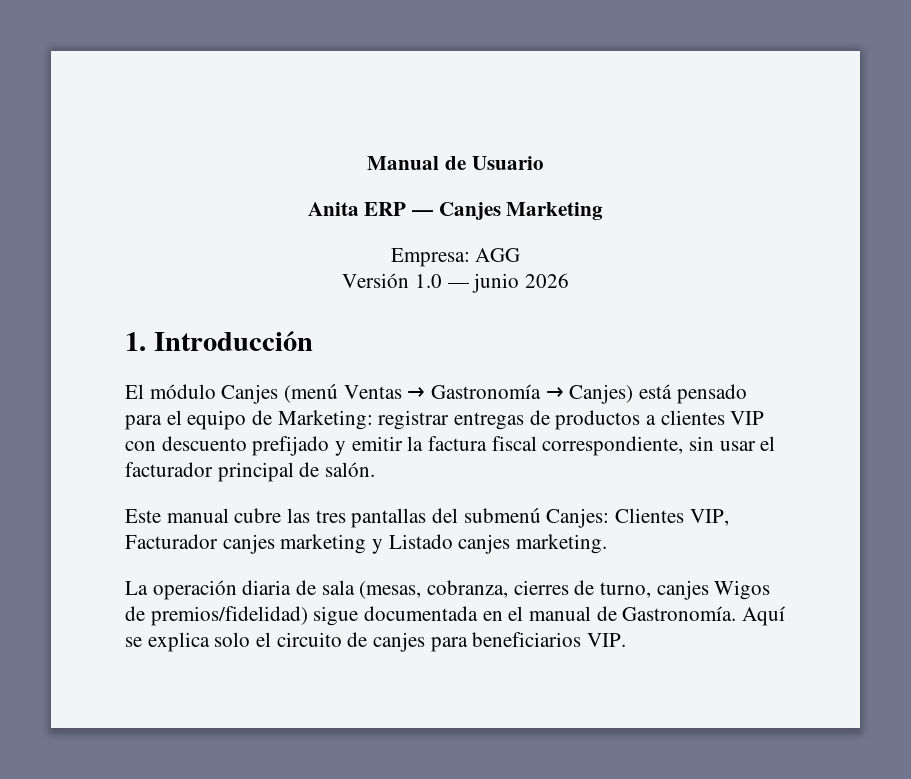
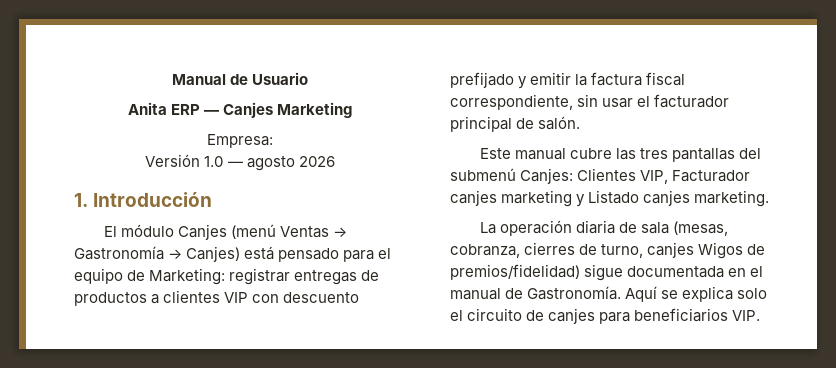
- Empresa: AGG
+ Empresa:
- Versión 1.0 — junio 2026
+ Versión 1.0 — agosto 2026

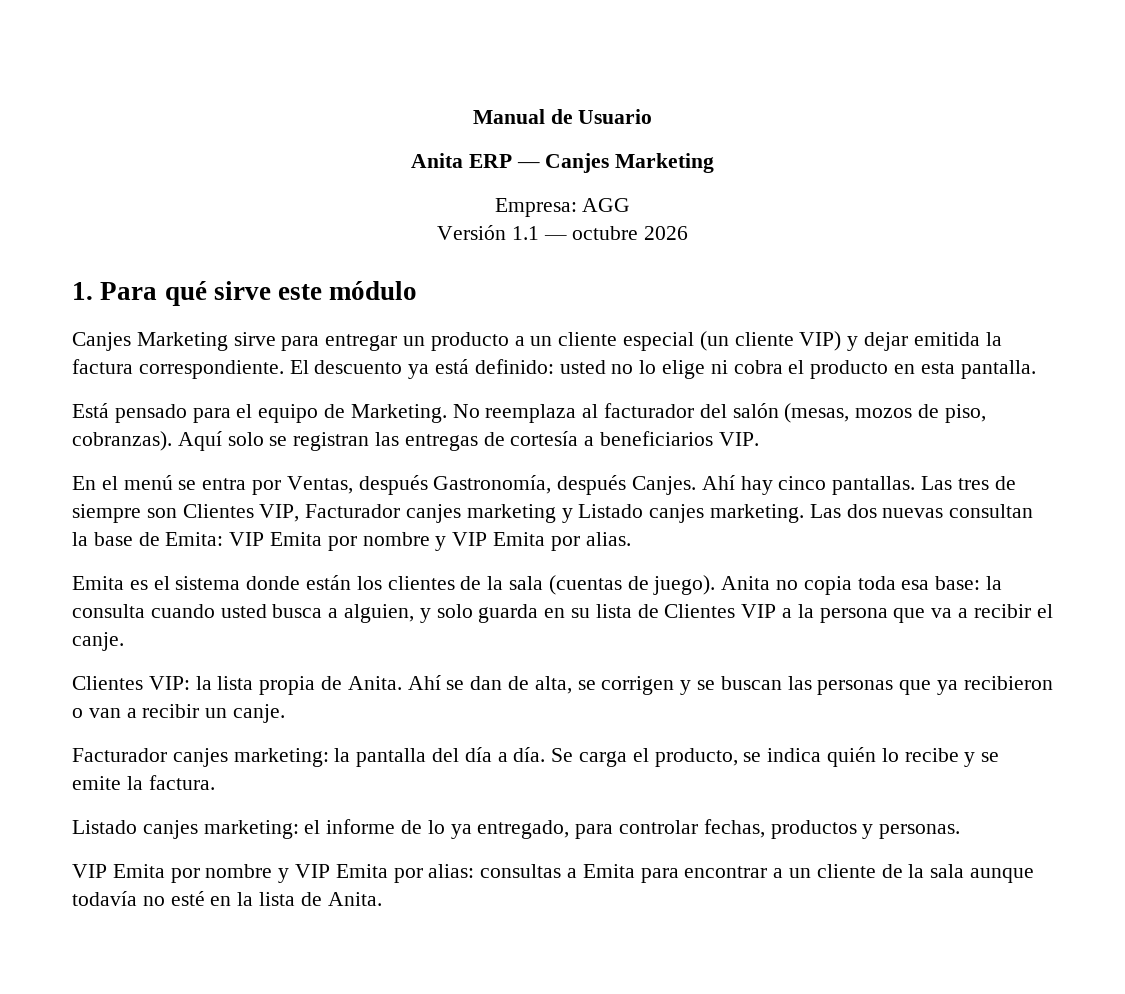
- Empresa:
+ Empresa: AGG
- Versión 1.0 — agosto 2026
+ Versión 1.1 — octubre 2026
- 1. Introducción
- El módulo Canjes (menú Ventas → Gastronomía → Canjes) está pensado para el equipo de Marketing: registrar entregas de productos a clientes VIP con descuento prefijado y emitir la factura fiscal correspondiente, sin usar el facturador principal de salón.
- Este manual cubre las tres pantallas del submenú Canjes: Clientes VIP, Facturador canjes marketing y Listado canjes marketing.
- La operación diaria de sala (mesas, cobranza, cierres de turno, canjes Wigos de premios/fidelidad) sigue documentada en el manual de Gastronomía. Aquí se explica solo el circuito de canjes para beneficiarios VIP.
+ 1. Para qué sirve este módulo
+ Canjes Marketing sirve para entregar un producto a un cliente especial (un cliente VIP) y dejar emitida la factura correspondiente. El descuento ya está definido: usted no lo elige ni cobra el producto en esta pantalla.
+ Está pensado para el equipo de Marketing. No reemplaza al facturador del salón (mesas, mozos de piso, cobranzas). Aquí solo se registran las entregas de cortesía a beneficiarios VIP.
+ En el menú se entra por Ventas, después Gastronomía, después Canjes. Ahí hay cinco pantallas. Las tres de siempre son Clientes VIP, Facturador canjes marketing y Listado canjes marketing. Las dos nuevas consultan la base de Emita: VIP Emita por nombre y VIP Emita por alias.
+ Emita es el sistema donde están los clientes de la sala (cuentas de juego). Anita no copia toda esa base: la consulta cuando usted busca a alguien, y solo guarda en su lista de Clientes VIP a la persona que va a recibir el canje.
+ Clientes VIP: la lista propia de Anita. Ahí se dan de alta, se corrigen y se buscan las personas que ya recibieron o van a recibir un canje.
+ Facturador canjes marketing: la pantalla del día a día. Se carga el producto, se indica quién lo recibe y se emite la factura.
+ Listado canjes marketing: el informe de lo ya entregado, para controlar fechas, productos y personas.
+ VIP Emita por nombre y VIP Emita por alias: consultas a Emita para encontrar a un cliente de la sala aunque todavía no esté en la lista de Anita.

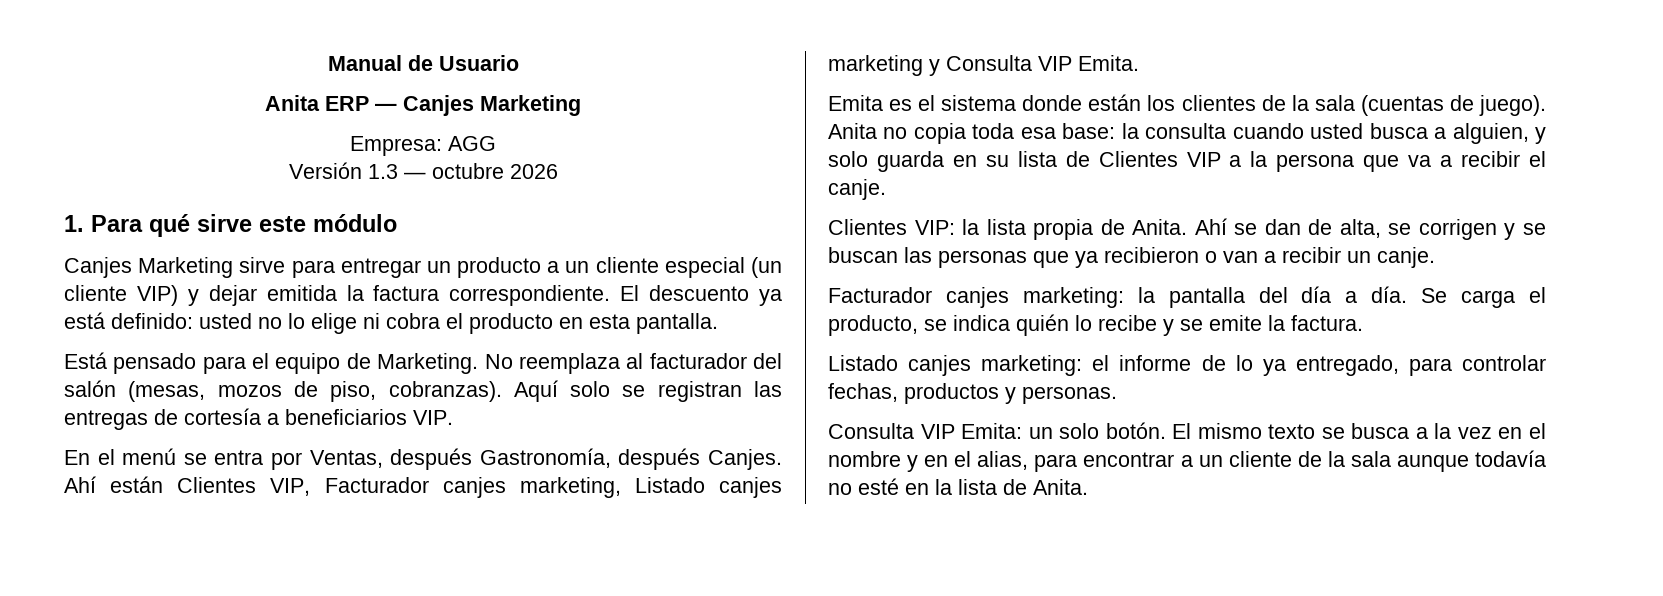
- Versión 1.1 — octubre 2026
+ Versión 1.3 — octubre 2026
- Ahí hay cinco pantallas. Las tres de siempre son Clientes VIP, Facturador canjes marketing y Listado canjes marketing. Las dos nuevas consultan la base de Emita: VIP Emita por nombre y VIP Emita por alias.
+ Ahí están Clientes VIP, Facturador canjes marketing, Listado canjes marketing y Consulta VIP Emita.
- VIP Emita por nombre y VIP Emita por alias: consultas a Emita para encontrar a un cliente de la sala aunque todavía no esté en la lista de Anita.
+ Consulta VIP Emita: un solo botón. El mismo texto se busca a la vez en el nombre y en el alias, para encontrar a un cliente de la sala aunque todavía no esté en la lista de Anita.

